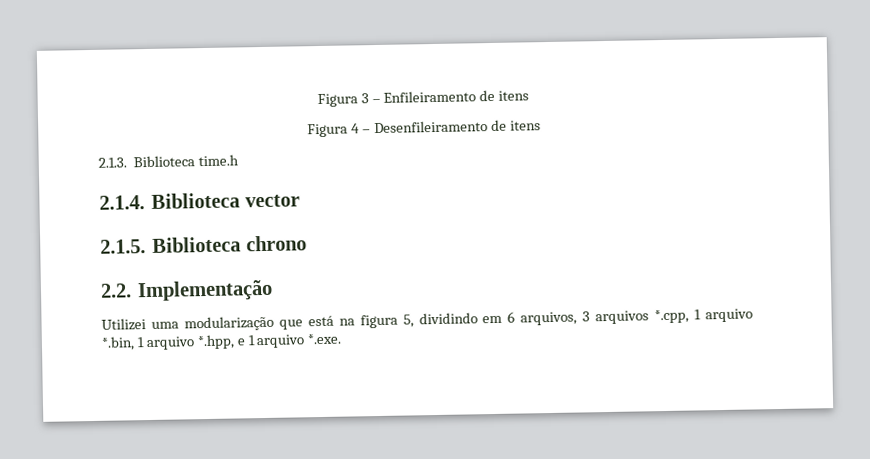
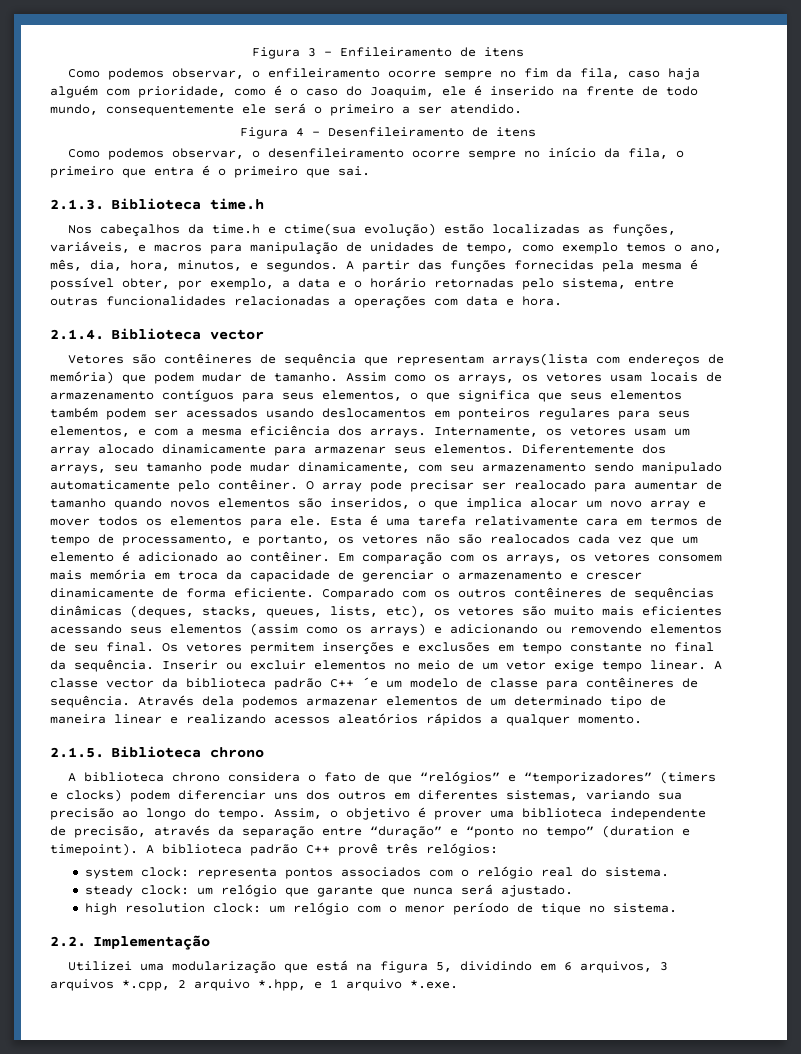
+ Como podemos observar, o enfileiramento ocorre sempre no fim da fila, caso haja alguém com prioridade, como é o caso do Joaquim, ele é inserido na frente de todo mundo, consequentemente ele será o primeiro a ser atendido.
+ Como podemos observar, o desenfileiramento ocorre sempre no início da fila, o primeiro que entra é o primeiro que sai.
  2.1.3. Biblioteca time.h
+ Nos cabeçalhos da time.h e ctime(sua evolução) estão localizadas as funções, variáveis, e macros para manipulação de unidades de tempo, como exemplo temos o ano, mês, dia, hora, minutos, e segundos. A partir das funções fornecidas pela mesma é possível obter, por exemplo, a data e o horário retornadas pelo sistema, entre outras funcionalidades relacionadas a operações com data e hora.
  2.1.4. Biblioteca vector
+ Vetores são contêineres de sequência que representam arrays(lista com endereços de memória) que podem mudar de tamanho. Assim como os arrays, os vetores usam locais de armazenamento contíguos para seus elementos, o que significa que seus elementos também podem ser acessados usando deslocamentos em ponteiros regulares para seus elementos, e com a mesma eficiência dos arrays. Internamente, os vetores usam um array alocado dinamicamente para armazenar seus elementos. Diferentemente dos arrays, seu tamanho pode mudar dinamicamente, com seu armazenamento sendo manipulado automaticamente pelo contêiner. O array pode precisar ser realocado para aumentar de tamanho quando novos elementos são inseridos, o que implica alocar um novo array e mover todos os elementos para ele. Esta é uma tarefa relativamente cara em termos de tempo de processamento, e portanto, os vetores não são realocados cada vez que um elemento é adicionado ao contêiner. Em comparação com os arrays, os vetores consomem mais memória em troca da capacidade de gerenciar o armazenamento e crescer dinamicamente de forma eficiente. Comparado com os outros contêineres de sequências dinâmicas (deques, stacks, queues, lists, etc), os vetores são muito mais eficientes acessando seus elementos (assim como os arrays) e adicionando ou removendo elementos de seu final. Os vetores permitem inserções e exclusões em tempo constante no final da sequência. Inserir ou excluir elementos no meio de um vetor exige tempo linear. A classe vector da biblioteca padrão C++ ´e um modelo de classe para contêineres de sequência. Através dela podemos armazenar elementos de um determinado tipo de maneira linear e realizando acessos aleatórios rápidos a qualquer momento.
  2.1.5. Biblioteca chrono
+ A biblioteca chrono considera o fato de que “relógios” e “temporizadores” (timers e clocks) podem diferenciar uns dos outros em diferentes sistemas, variando sua precisão ao longo do tempo. Assim, o objetivo é prover uma biblioteca independente de precisão, através da separação entre “duração” e “ponto no tempo” (duration e timepoint). A biblioteca padrão C++ provê três relógios:
+ system clock: representa pontos associados com o relógio real do sistema.
+ steady clock: um relógio que garante que nunca será ajustado.
+ high resolution clock: um relógio com o menor período de tique no sistema.
- Utilizei uma modularização que está na figura 5, dividindo em 6 arquivos, 3 arquivos *.cpp, 1 arquivo *.bin, 1 arquivo *.hpp, e 1 arquivo *.exe.
+ Utilizei uma modularização que está na figura 5, dividindo em 6 arquivos, 3 arquivos *.cpp, 2 arquivo *.hpp, e 1 arquivo *.exe.

